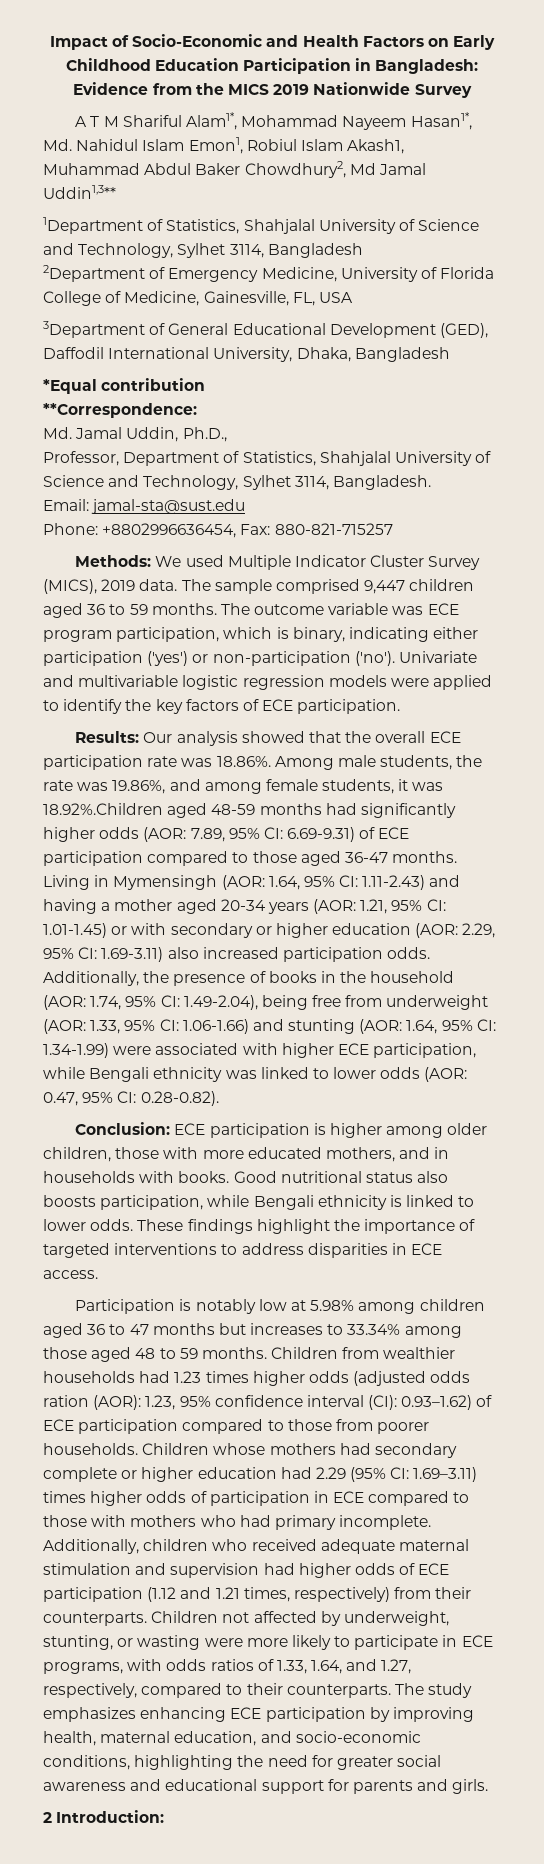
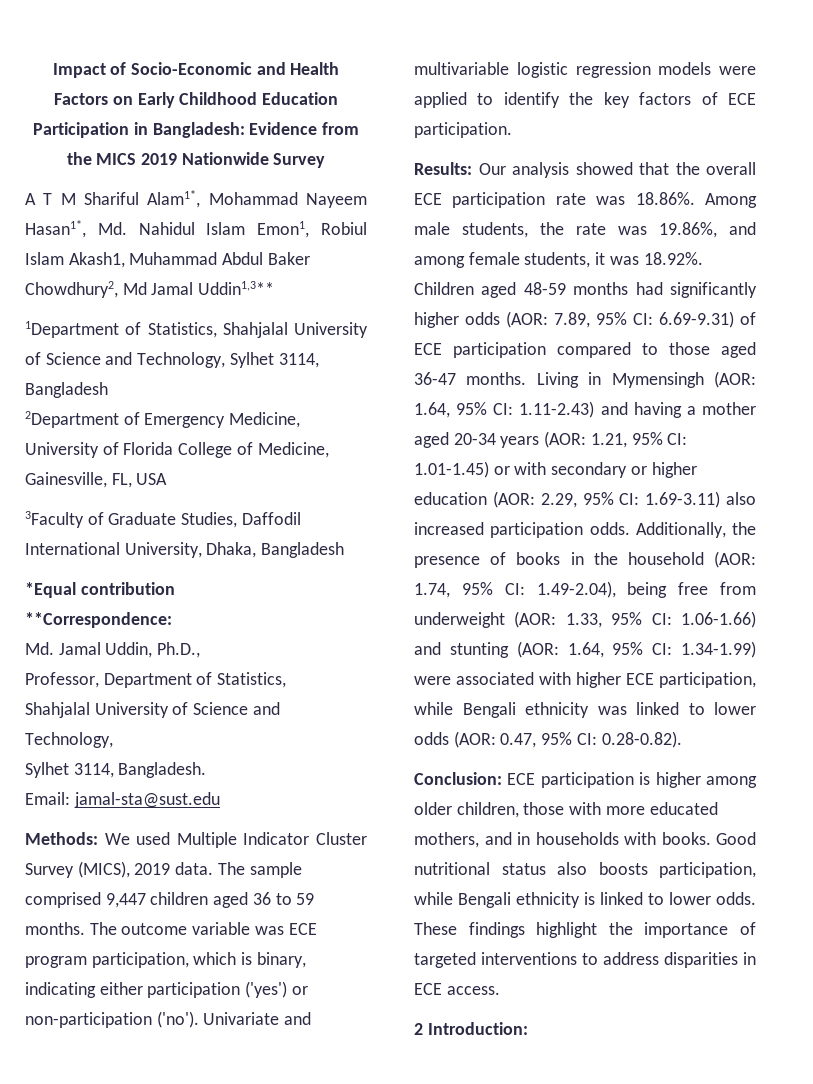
- 3Department of General Educational Development (GED), Daffodil International University, Dhaka, Bangladesh
+ 3Faculty of Graduate Studies, Daffodil International University, Dhaka, Bangladesh
- Professor, Department of Statistics, Shahjalal University of Science and Technology, Sylhet 3114, Bangladesh.
+ Professor, Department of Statistics,
+ Shahjalal University of Science and Technology,
+ Sylhet 3114, Bangladesh.
- Phone: +8802996636454, Fax: 880-821-715257
- Results: Our analysis showed that the overall ECE participation rate was 18.86%. Among male students, the rate was 19.86%, and among female students, it was 18.92%.Children aged 48-59 months had significantly higher odds (AOR: 7.89, 95% CI: 6.69-9.31) of ECE participation compared to those aged 36-47 months.
+ Results: Our analysis showed that the overall ECE participation rate was 18.86%. Among male students, the rate was 19.86%, and among female students, it was 18.92%. Children aged 48-59 months had significantly higher odds (AOR: 7.89, 95% CI: 6.69-9.31) of ECE participation compared to those aged 36-47 months.
- Participation is notably low at 5.98% among children aged 36 to 47 months but increases to 33.34% among those aged 48 to 59 months. Children from wealthier households had 1.23 times higher odds (adjusted odds ration (AOR): 1.23, 95% confidence interval (CI): 0.93–1.62) of ECE participation compared to those from poorer households. Children whose mothers had secondary complete or higher education had 2.29 (95% CI: 1.69–3.11) times higher odds of participation in ECE compared to those with mothers who had primary incomplete. Additionally, children who received adequate maternal stimulation and supervision had higher odds of ECE participation (1.12 and 1.21 times, respectively) from their counterparts. Children not affected by underweight, stunting, or wasting were more likely to participate in ECE programs, with odds ratios of 1.33, 1.64, and 1.27, respectively, compared to their counterparts. The study emphasizes enhancing ECE participation by improving health, maternal education, and socio-economic conditions, highlighting the need for greater social awareness and educational support for parents and girls.

